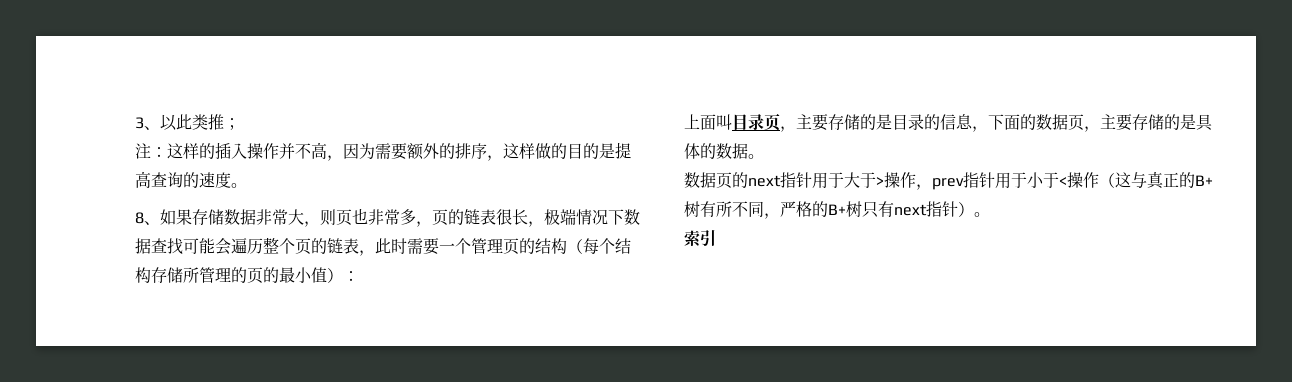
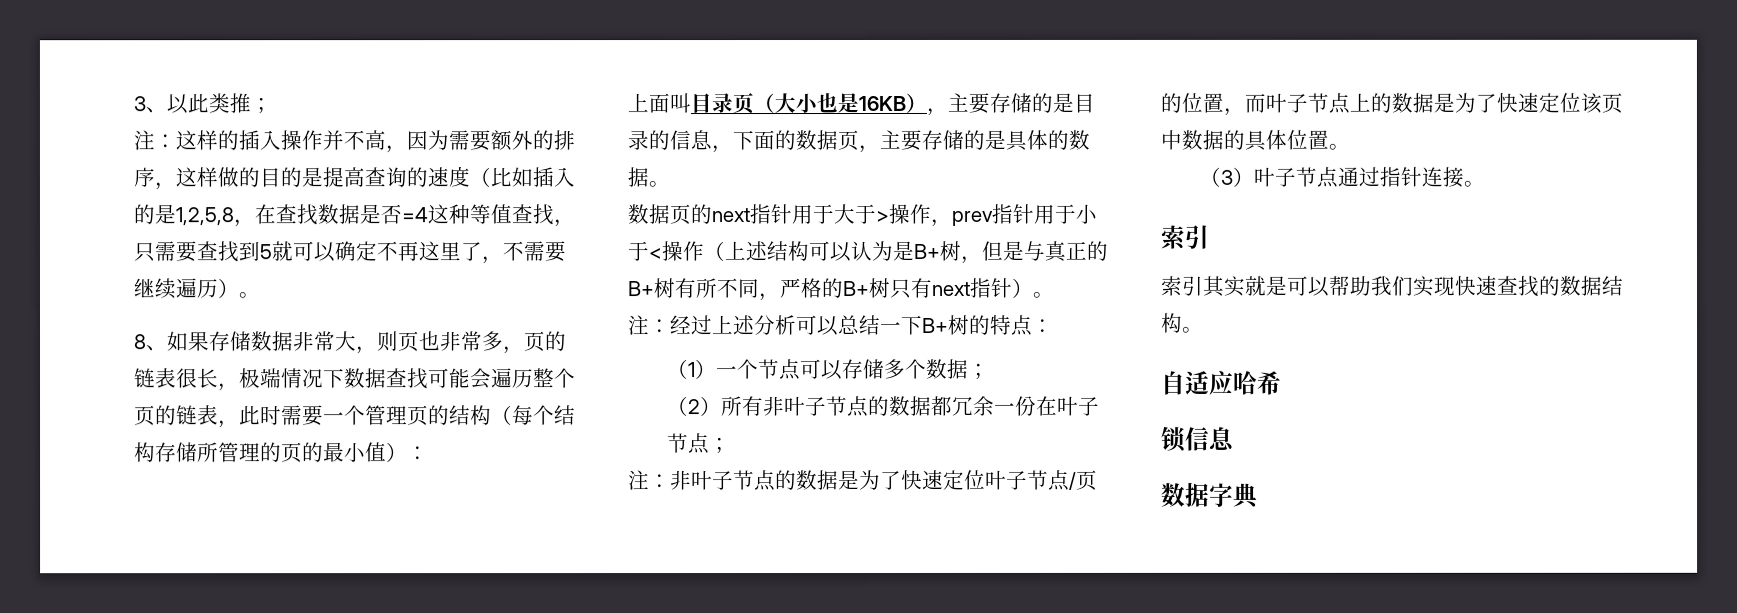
- 注：这样的插入操作并不高，因为需要额外的排序，这样做的目的是提高查询的速度。
+ 注：这样的插入操作并不高，因为需要额外的排序，这样做的目的是提高查询的速度（比如插入的是1,2,5,8，在查找数据是否=4这种等值查找，只需要查找到5就可以确定不再这里了，不需要继续遍历）。
- 上面叫目录页，主要存储的是目录的信息，下面的数据页，主要存储的是具体的数据。
+ 上面叫目录页（大小也是16KB），主要存储的是目录的信息，下面的数据页，主要存储的是具体的数据。
- 数据页的next指针用于大于>操作，prev指针用于小于<操作（这与真正的B+树有所不同，严格的B+树只有next指针）。
+ 数据页的next指针用于大于>操作，prev指针用于小于<操作（上述结构可以认为是B+树，但是与真正的B+树有所不同，严格的B+树只有next指针）。
+ 注：经过上述分析可以总结一下B+树的特点：
+ （1）一个节点可以存储多个数据；
+ （2）所有非叶子节点的数据都冗余一份在叶子节点；
+ 注：非叶子节点的数据是为了快速定位叶子节点/页的位置，而叶子节点上的数据是为了快速定位该页中数据的具体位置。
+ （3）叶子节点通过指针连接。
  索引
+ 索引其实就是可以帮助我们实现快速查找的数据结构。
+ 自适应哈希
+ 锁信息
+ 数据字典

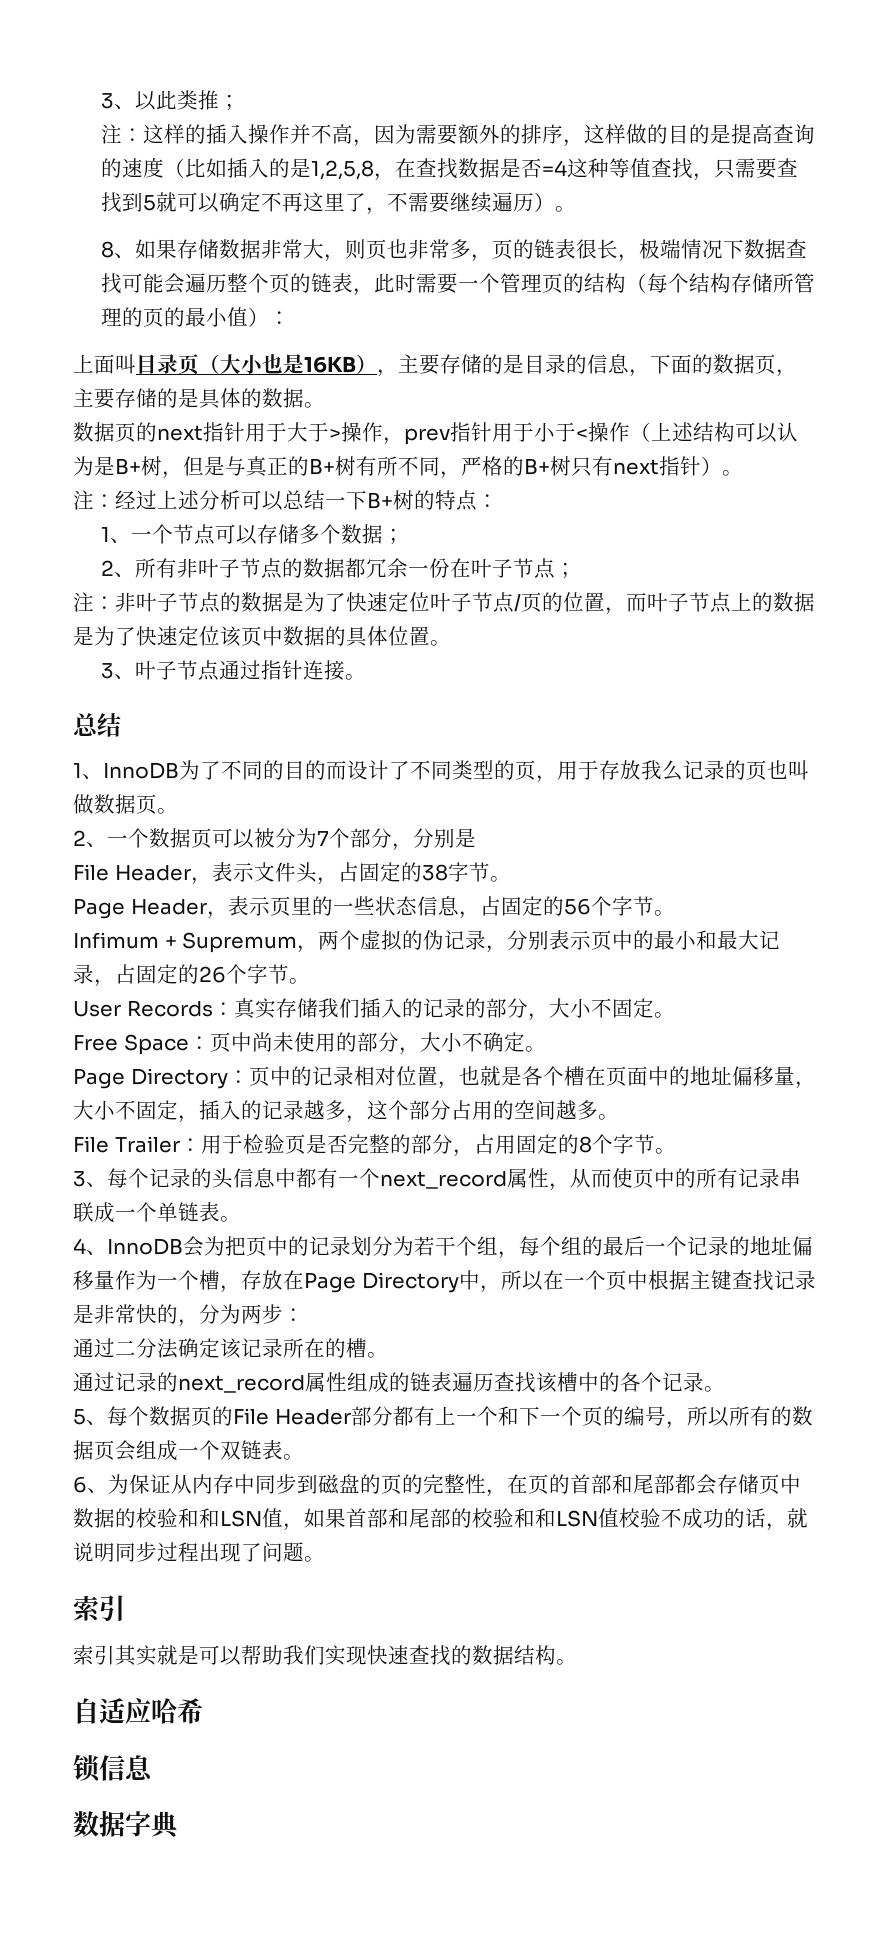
- （1）一个节点可以存储多个数据；
+ 1、一个节点可以存储多个数据；
- （2）所有非叶子节点的数据都冗余一份在叶子节点；
+ 2、所有非叶子节点的数据都冗余一份在叶子节点；
- （3）叶子节点通过指针连接。
+ 3、叶子节点通过指针连接。
+ 总结
+ 1、InnoDB为了不同的目的而设计了不同类型的页，用于存放我么记录的页也叫做数据页。
+ 2、一个数据页可以被分为7个部分，分别是
+ File Header，表示文件头，占固定的38字节。
+ Page Header，表示页里的一些状态信息，占固定的56个字节。
+ Infimum + Supremum，两个虚拟的伪记录，分别表示页中的最小和最大记录，占固定的26个字节。
+ User Records：真实存储我们插入的记录的部分，大小不固定。
+ Free Space：页中尚未使用的部分，大小不确定。
+ Page Directory：页中的记录相对位置，也就是各个槽在页面中的地址偏移量，大小不固定，插入的记录越多，这个部分占用的空间越多。
+ File Trailer：用于检验页是否完整的部分，占用固定的8个字节。
+ 3、每个记录的头信息中都有一个next_record属性，从而使页中的所有记录串联成一个单链表。
+ 4、InnoDB会为把页中的记录划分为若干个组，每个组的最后一个记录的地址偏移量作为一个槽，存放在Page Directory中，所以在一个页中根据主键查找记录是非常快的，分为两步：
+ 通过二分法确定该记录所在的槽。
+ 通过记录的next_record属性组成的链表遍历查找该槽中的各个记录。
+ 5、每个数据页的File Header部分都有上一个和下一个页的编号，所以所有的数据页会组成一个双链表。
+ 6、为保证从内存中同步到磁盘的页的完整性，在页的首部和尾部都会存储页中数据的校验和和LSN值，如果首部和尾部的校验和和LSN值校验不成功的话，就说明同步过程出现了问题。

